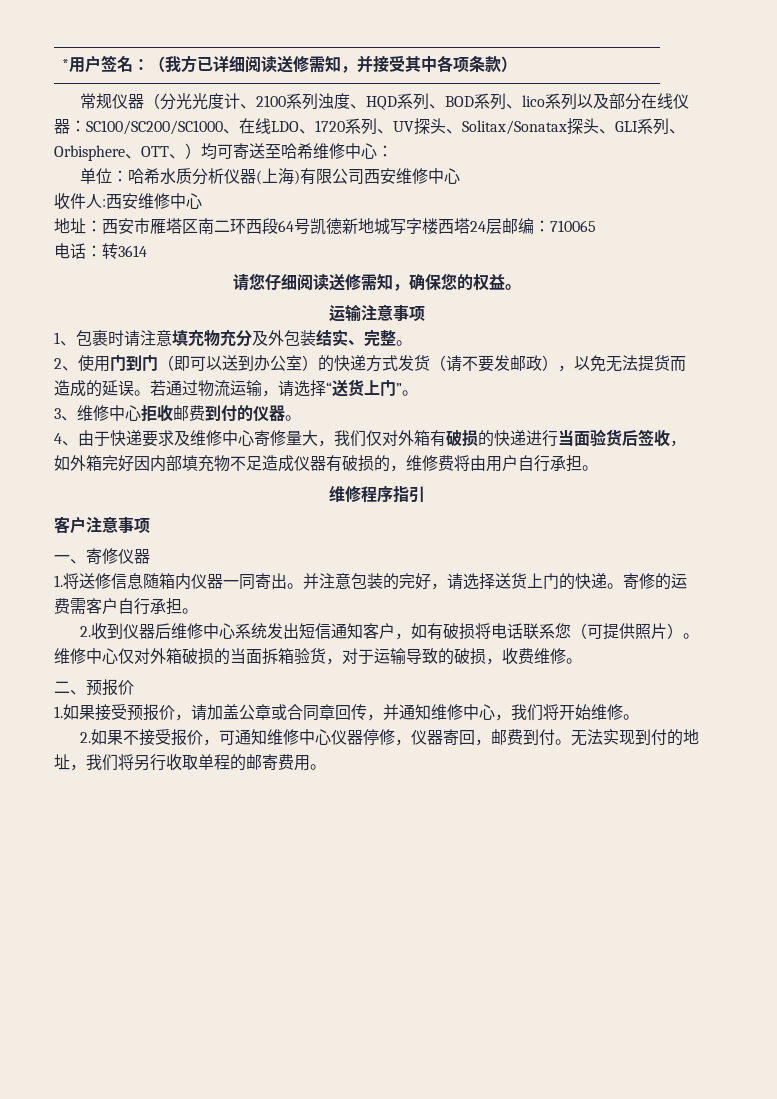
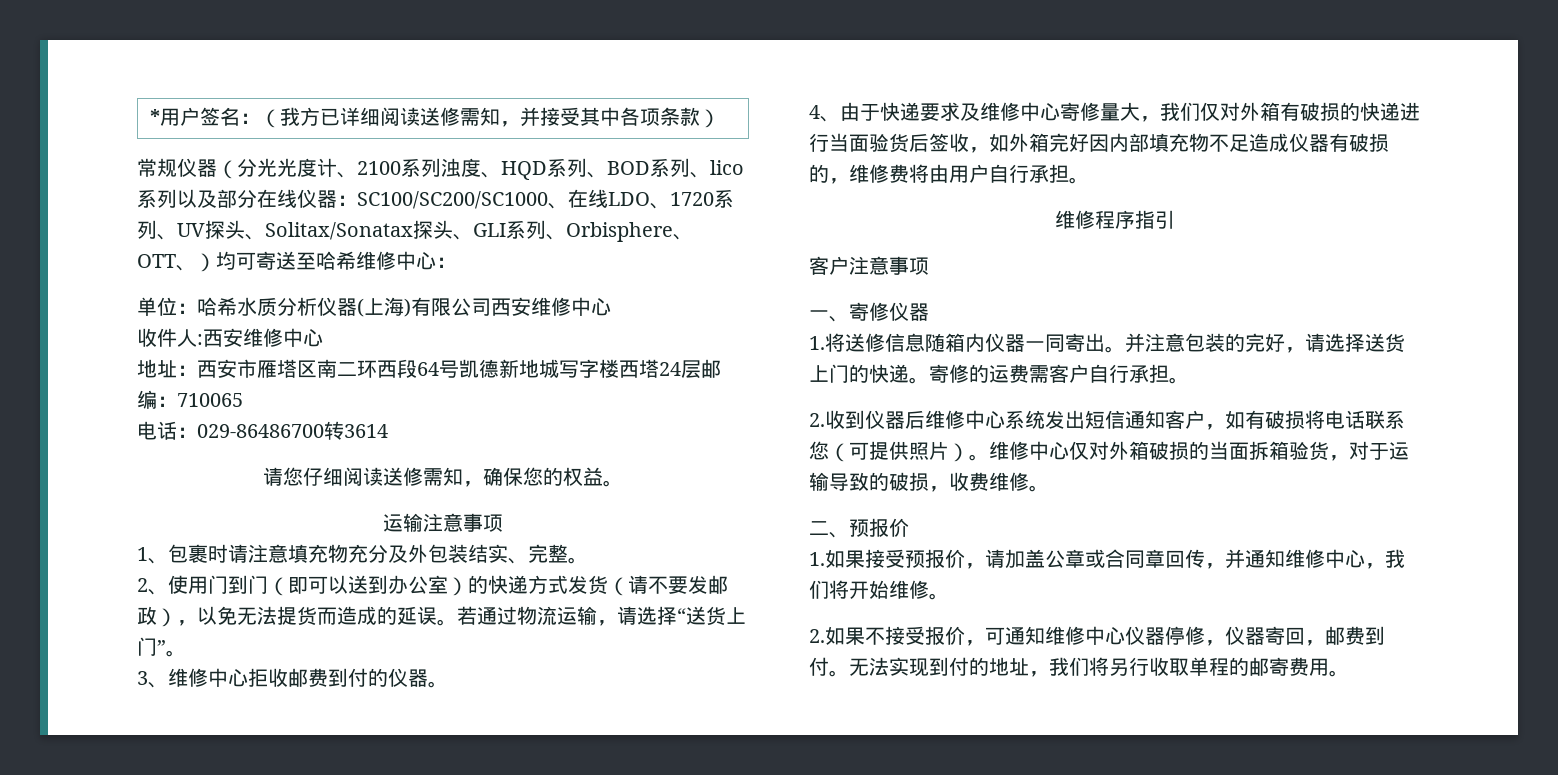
- 电话：转3614
+ 电话：029-86486700转3614

